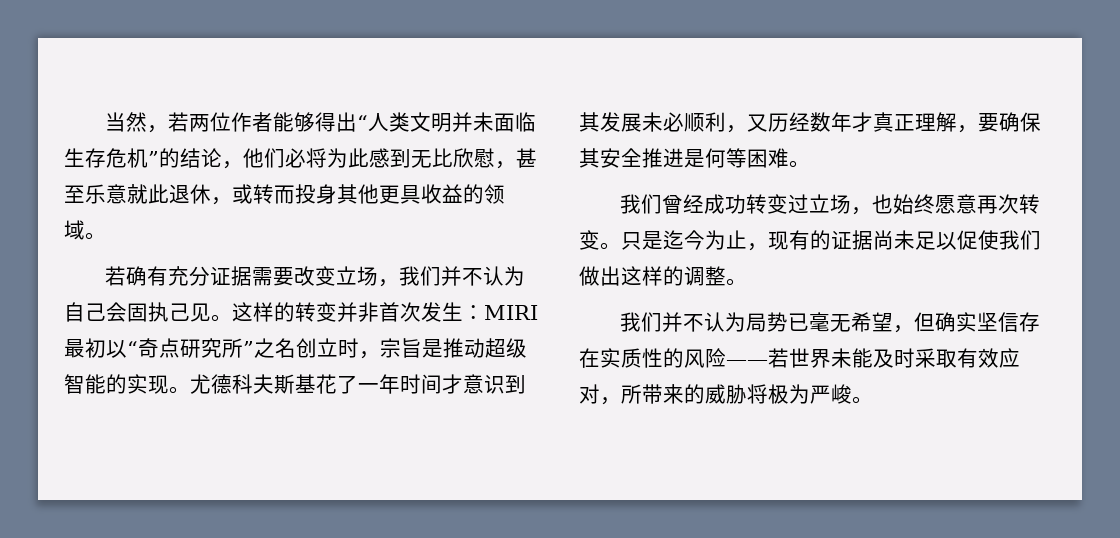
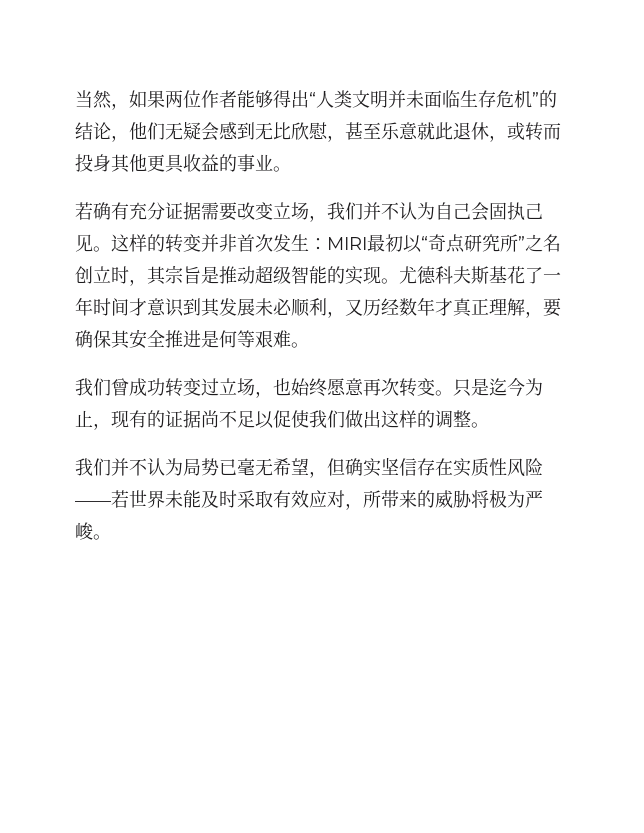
- 当然，若两位作者能够得出“人类文明并未面临生存危机”的结论，他们必将为此感到无比欣慰，甚至乐意就此退休，或转而投身其他更具收益的领域。
+ 当然，如果两位作者能够得出“人类文明并未面临生存危机”的结论，他们无疑会感到无比欣慰，甚至乐意就此退休，或转而投身其他更具收益的事业。
- 这样的转变并非首次发生：MIRI最初以“奇点研究所”之名创立时，宗旨是推动超级智能的实现。
+ 这样的转变并非首次发生：MIRI最初以“奇点研究所”之名创立时，其宗旨是推动超级智能的实现。
- 尤德科夫斯基花了一年时间才意识到其发展未必顺利，又历经数年才真正理解，要确保其安全推进是何等困难。
+ 尤德科夫斯基花了一年时间才意识到其发展未必顺利，又历经数年才真正理解，要确保其安全推进是何等艰难。
- 我们曾经成功转变过立场，也始终愿意再次转变。
+ 我们曾成功转变过立场，也始终愿意再次转变。
- 只是迄今为止，现有的证据尚未足以促使我们做出这样的调整。
+ 只是迄今为止，现有的证据尚不足以促使我们做出这样的调整。
- 我们并不认为局势已毫无希望，但确实坚信存在实质性的风险——若世界未能及时采取有效应对，所带来的威胁将极为严峻。
+ 我们并不认为局势已毫无希望，但确实坚信存在实质性风险——若世界未能及时采取有效应对，所带来的威胁将极为严峻。

